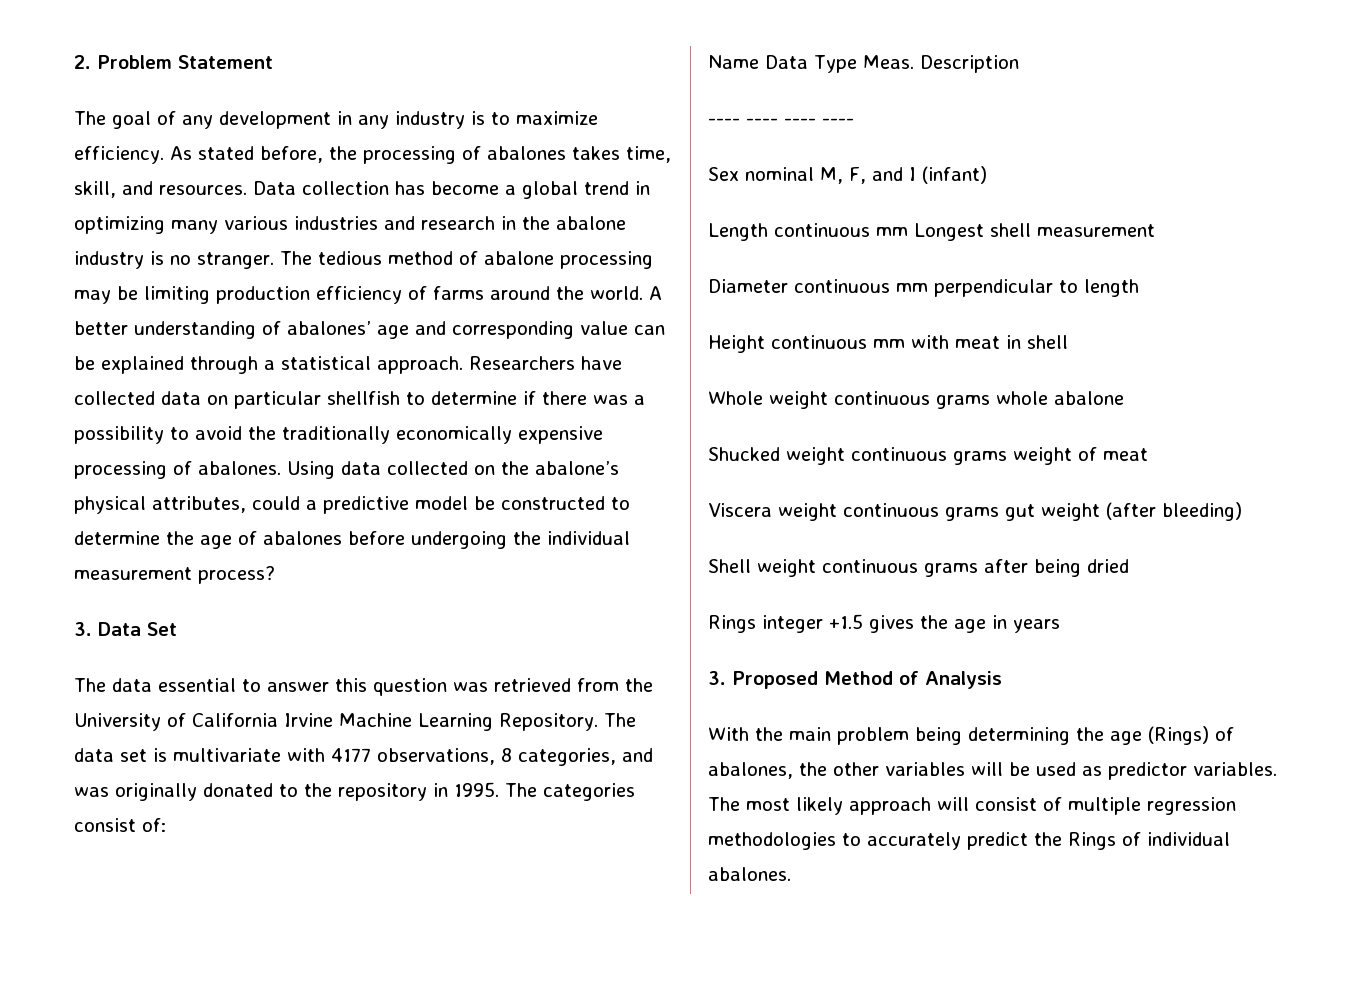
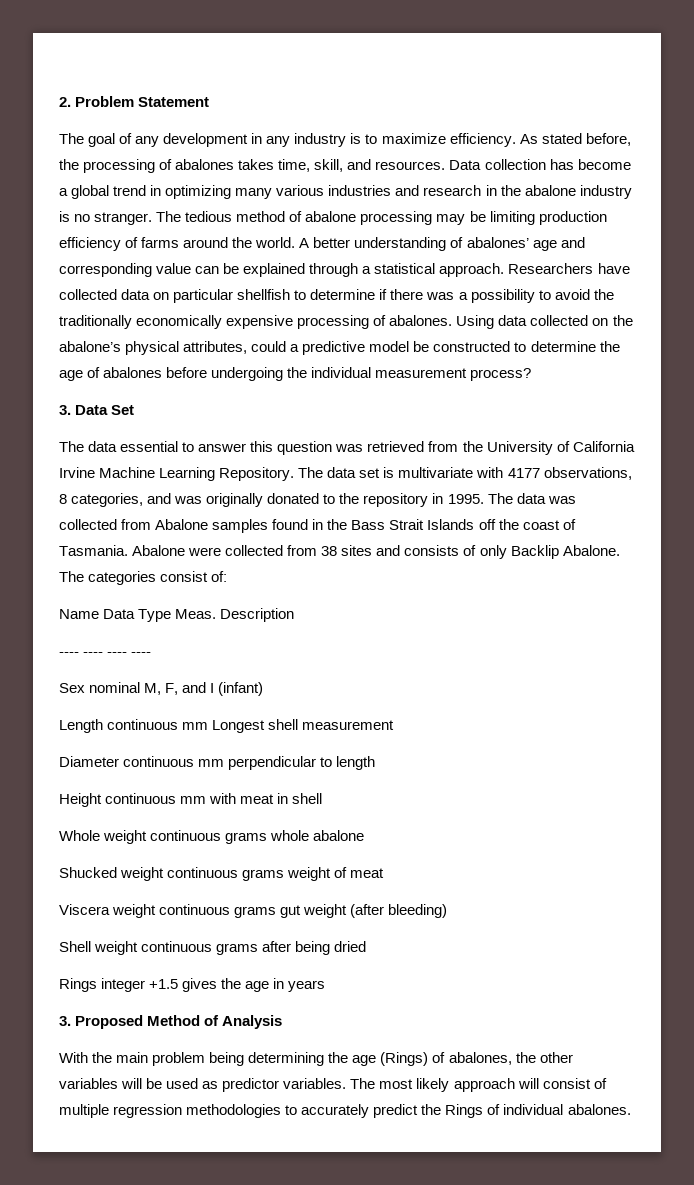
- The categories consist of:
+ The data was collected from Abalone samples found in the Bass Strait Islands off the coast of Tasmania. Abalone were collected from 38 sites and consists of only Backlip Abalone. The categories consist of:

